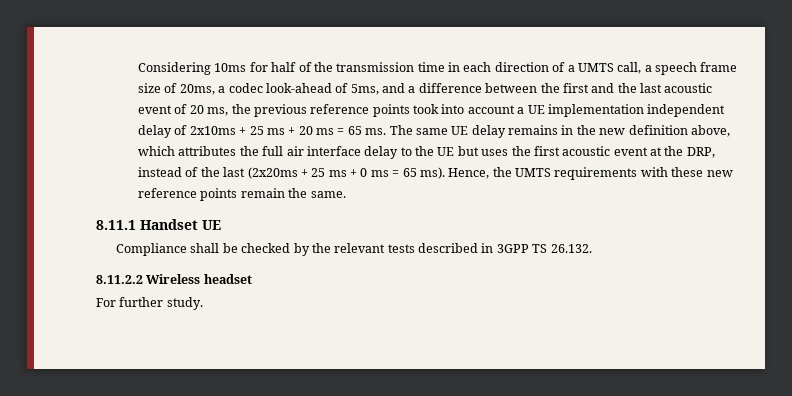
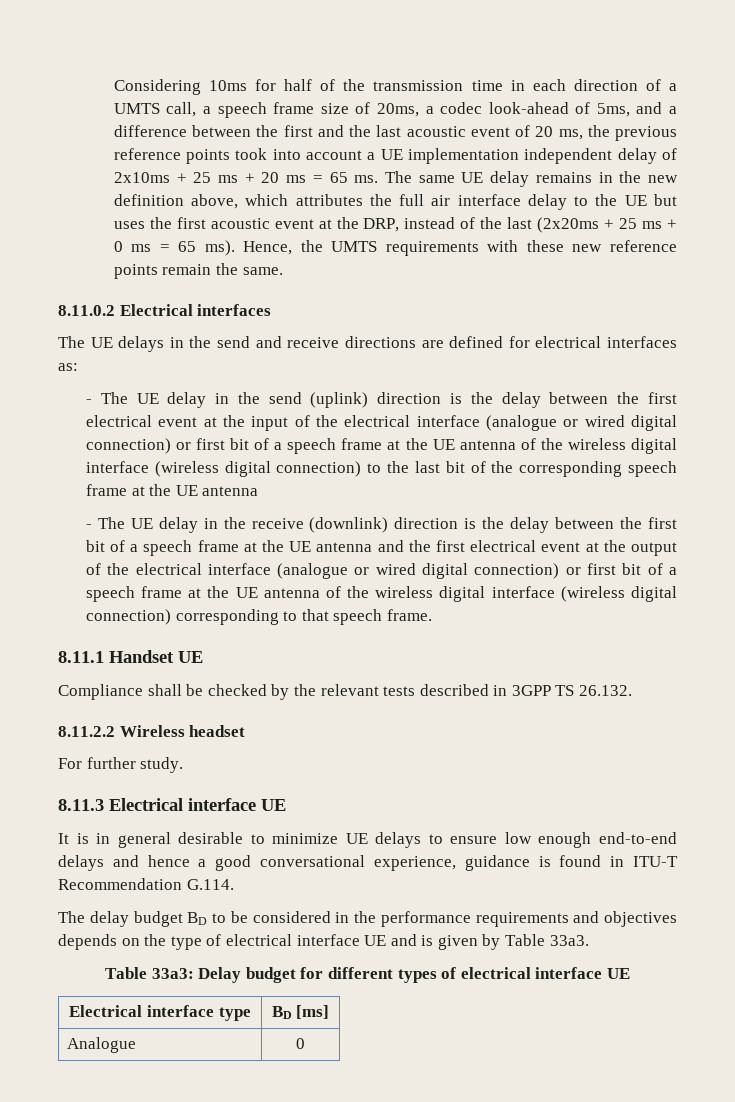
+ 8.11.0.2 Electrical interfaces
+ The UE delays in the send and receive directions are defined for electrical interfaces as:
+ - The UE delay in the send (uplink) direction is the delay between the first electrical event at the input of the electrical interface (analogue or wired digital connection) or first bit of a speech frame at the UE antenna of the wireless digital interface (wireless digital connection) to the last bit of the corresponding speech frame at the UE antenna
+ - The UE delay in the receive (downlink) direction is the delay between the first bit of a speech frame at the UE antenna and the first electrical event at the output of the electrical interface (analogue or wired digital connection) or first bit of a speech frame at the UE antenna of the wireless digital interface (wireless digital connection) corresponding to that speech frame.
+ 8.11.3 Electrical interface UE
+ It is in general desirable to minimize UE delays to ensure low enough end-to-end delays and hence a good conversational experience, guidance is found in ITU-T Recommendation G.114.
+ The delay budget BD to be considered in the performance requirements and objectives depends on the type of electrical interface UE and is given by Table 33a3.
+ Table 33a3: Delay budget for different types of electrical interface UE
+ Electrical interface type | BD [ms]
+ Analogue | 0

